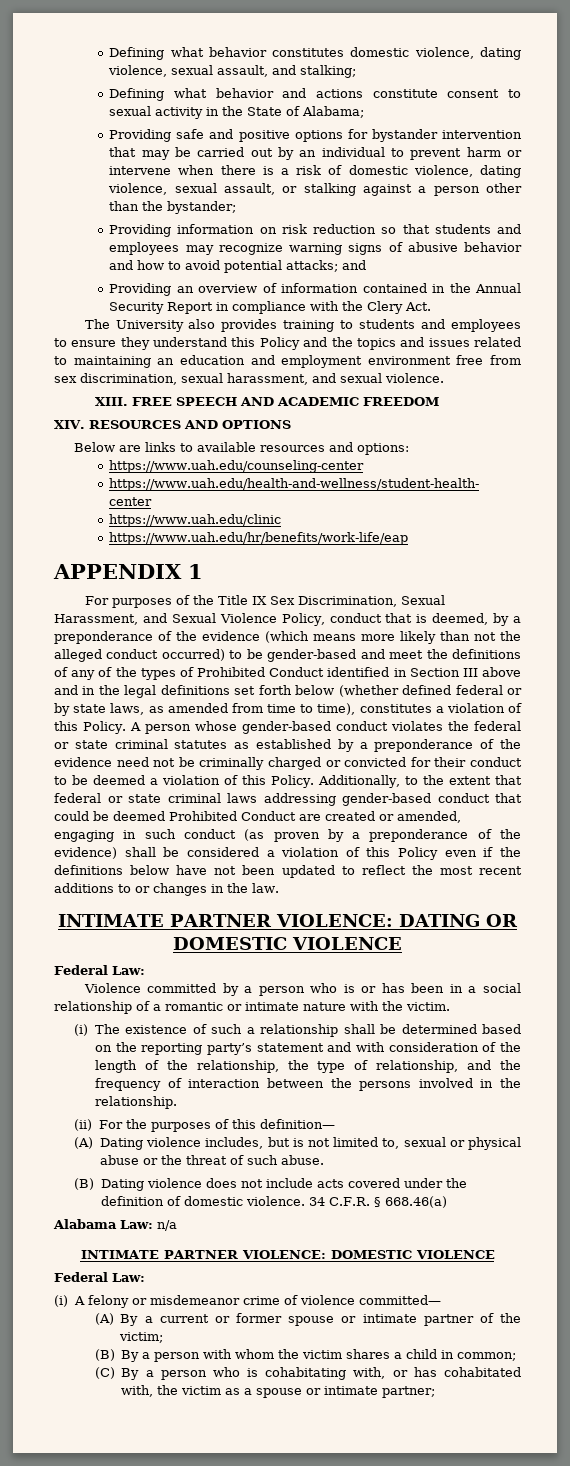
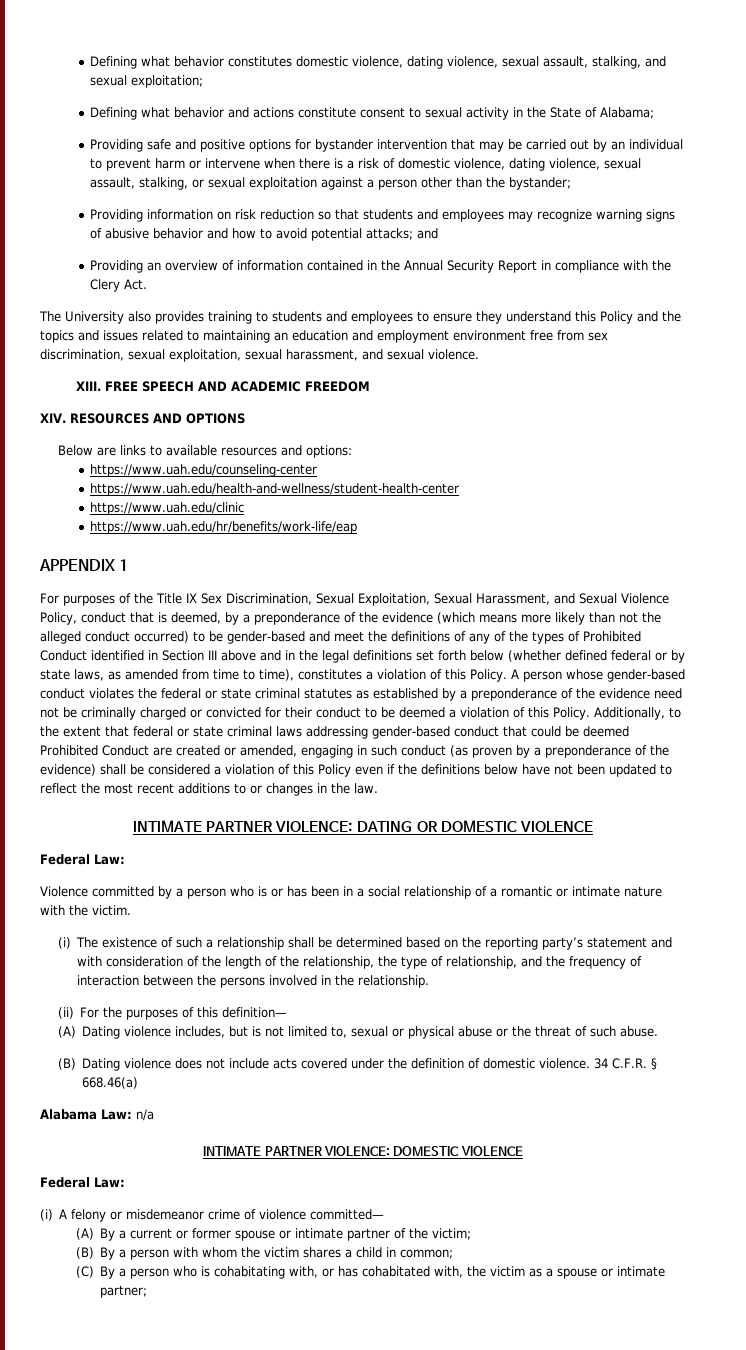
- Defining what behavior constitutes domestic violence, dating violence, sexual assault, and stalking;
+ Defining what behavior constitutes domestic violence, dating violence, sexual assault, stalking, and sexual exploitation;
- Providing safe and positive options for bystander intervention that may be carried out by an individual to prevent harm or intervene when there is a risk of domestic violence, dating violence, sexual assault, or stalking against a person other than the bystander;
+ Providing safe and positive options for bystander intervention that may be carried out by an individual to prevent harm or intervene when there is a risk of domestic violence, dating violence, sexual assault, stalking, or sexual exploitation against a person other than the bystander;
- The University also provides training to students and employees to ensure they understand this Policy and the topics and issues related to maintaining an education and employment environment free from sex discrimination, sexual harassment, and sexual violence.
+ The University also provides training to students and employees to ensure they understand this Policy and the topics and issues related to maintaining an education and employment environment free from sex discrimination, sexual exploitation, sexual harassment, and sexual violence.
- For purposes of the Title IX Sex Discrimination, Sexual Harassment, and Sexual Violence Policy, conduct that is deemed, by a preponderance of the evidence (which means more likely than not the alleged conduct occurred) to be gender-based and meet the definitions of any of the types of Prohibited Conduct identified in Section III above and in the legal definitions set forth below (whether defined federal or by state laws, as amended from time to time), constitutes a violation of this Policy.
+ For purposes of the Title IX Sex Discrimination, Sexual Exploitation, Sexual Harassment, and Sexual Violence Policy, conduct that is deemed, by a preponderance of the evidence (which means more likely than not the alleged conduct occurred) to be gender-based and meet the definitions of any of the types of Prohibited Conduct identified in Section III above and in the legal definitions set forth below (whether defined federal or by state laws, as amended from time to time), constitutes a violation of this Policy.

